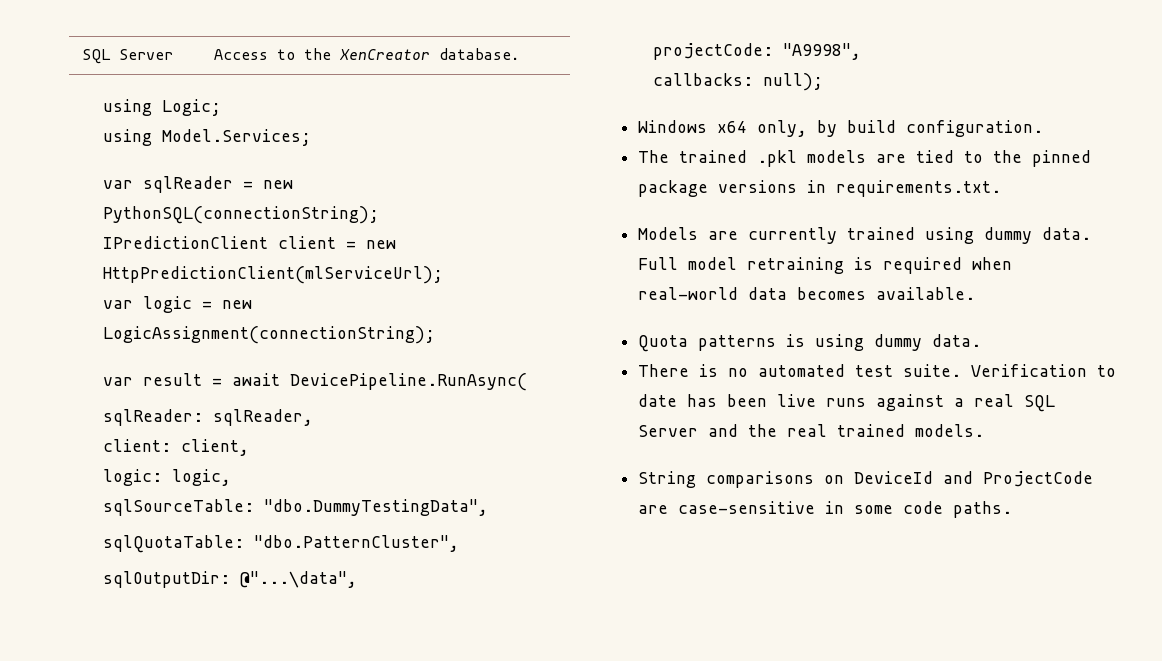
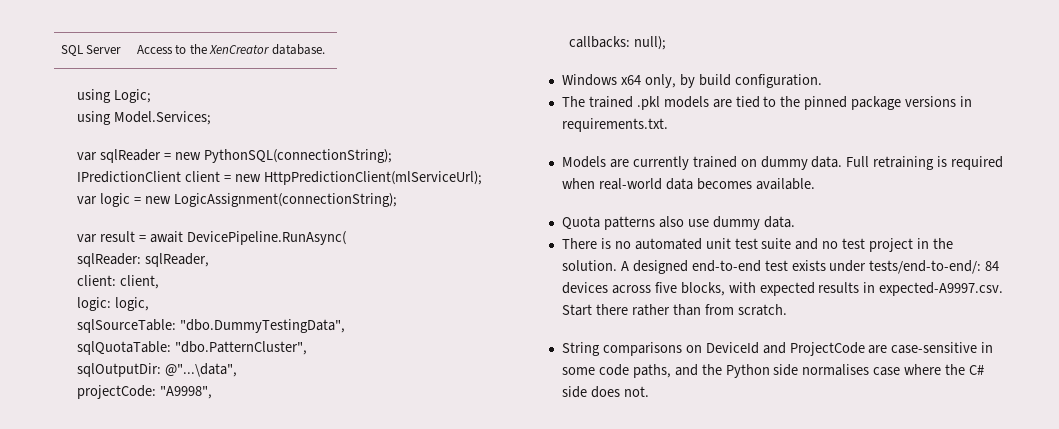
- Models are currently trained using dummy data.
+ Models are currently trained on dummy data.
- Full model retraining is required when real-world data becomes available.
+ Full retraining is required when real-world data becomes available.
- Quota patterns is using dummy data.
+ Quota patterns also use dummy data.
- There is no automated test suite. Verification to date has been live runs against a real SQL Server and the real trained models.
+ There is no automated unit test suite and no test project in the solution. A designed end-to-end test exists under tests/end-to-end/: 84 devices across five blocks, with expected results in expected-A9997.csv. Start there rather than from scratch.
- String comparisons on DeviceId and ProjectCode are case-sensitive in some code paths.
+ String comparisons on DeviceId and ProjectCode are case-sensitive in some code paths, and the Python side normalises case where the C# side does not.

